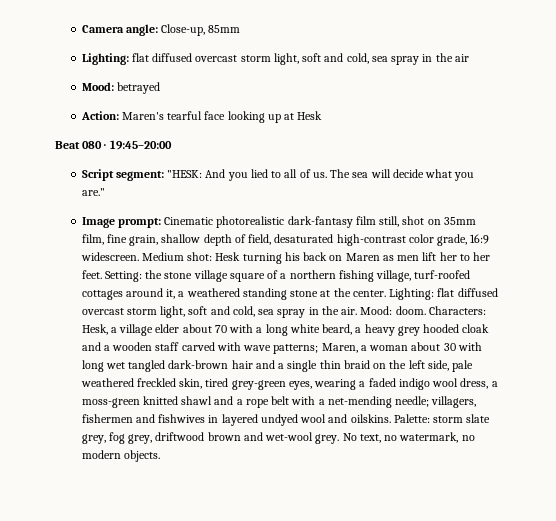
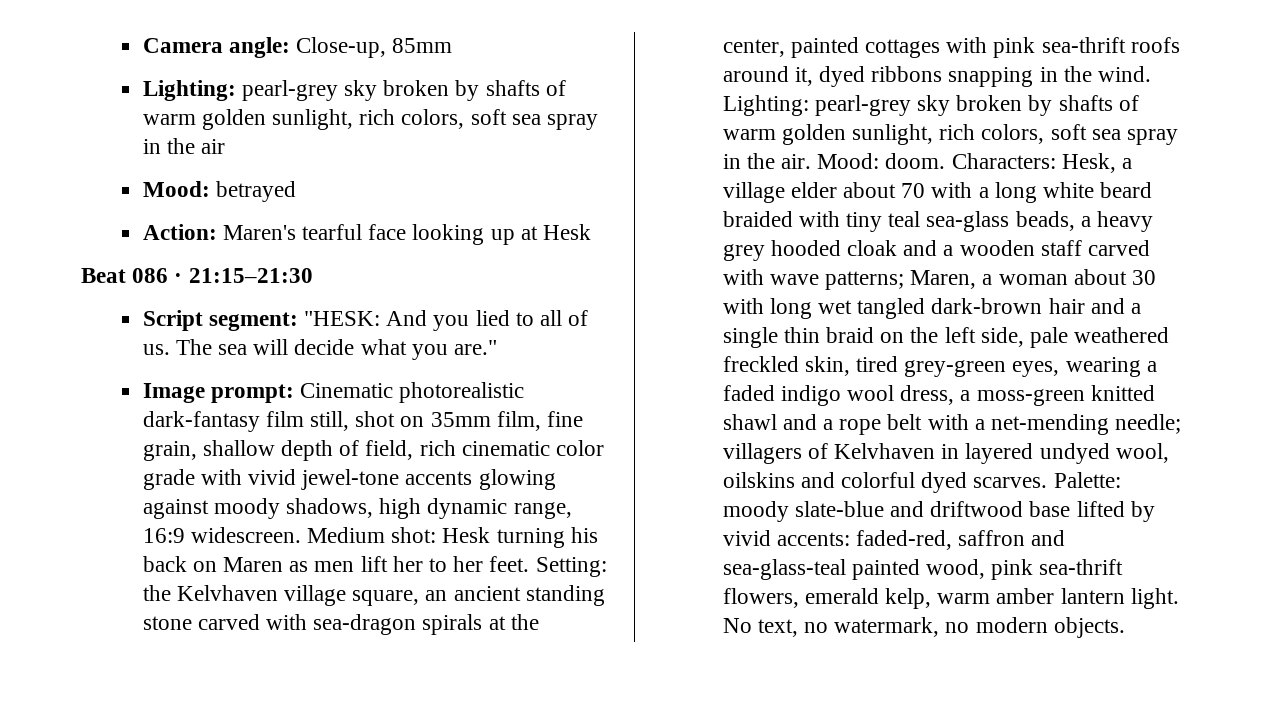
- Lighting: flat diffused overcast storm light, soft and cold, sea spray in the air
+ Lighting: pearl-grey sky broken by shafts of warm golden sunlight, rich colors, soft sea spray in the air
- Beat 080 · 19:45–20:00
+ Beat 086 · 21:15–21:30
- Image prompt: Cinematic photorealistic dark-fantasy film still, shot on 35mm film, fine grain, shallow depth of field, desaturated high-contrast color grade, 16:9 widescreen.
+ Image prompt: Cinematic photorealistic dark-fantasy film still, shot on 35mm film, fine grain, shallow depth of field, rich cinematic color grade with vivid jewel-tone accents glowing against moody shadows, high dynamic range, 16:9 widescreen.
- Setting: the stone village square of a northern fishing village, turf-roofed cottages around it, a weathered standing stone at the center. Lighting: flat diffused overcast storm light, soft and cold, sea spray in the air.
+ Setting: the Kelvhaven village square, an ancient standing stone carved with sea-dragon spirals at the center, painted cottages with pink sea-thrift roofs around it, dyed ribbons snapping in the wind. Lighting: pearl-grey sky broken by shafts of warm golden sunlight, rich colors, soft sea spray in the air.
- Hesk, a village elder about 70 with a long white beard, a heavy grey hooded cloak and a wooden staff carved with wave patterns;
+ Hesk, a village elder about 70 with a long white beard braided with tiny teal sea-glass beads, a heavy grey hooded cloak and a wooden staff carved with wave patterns;
- villagers, fishermen and fishwives in layered undyed wool and oilskins. Palette: storm slate grey, fog grey, driftwood brown and wet-wool grey.
+ villagers of Kelvhaven in layered undyed wool, oilskins and colorful dyed scarves. Palette: moody slate-blue and driftwood base lifted by vivid accents: faded-red, saffron and sea-glass-teal painted wood, pink sea-thrift flowers, emerald kelp, warm amber lantern light.

